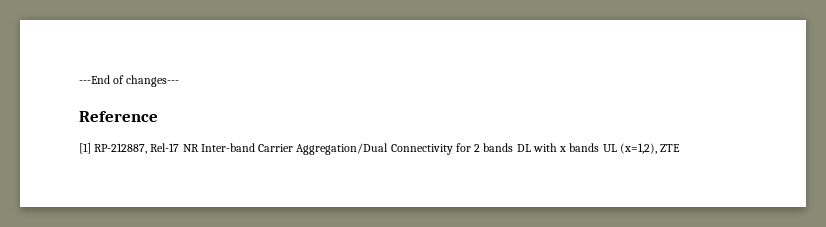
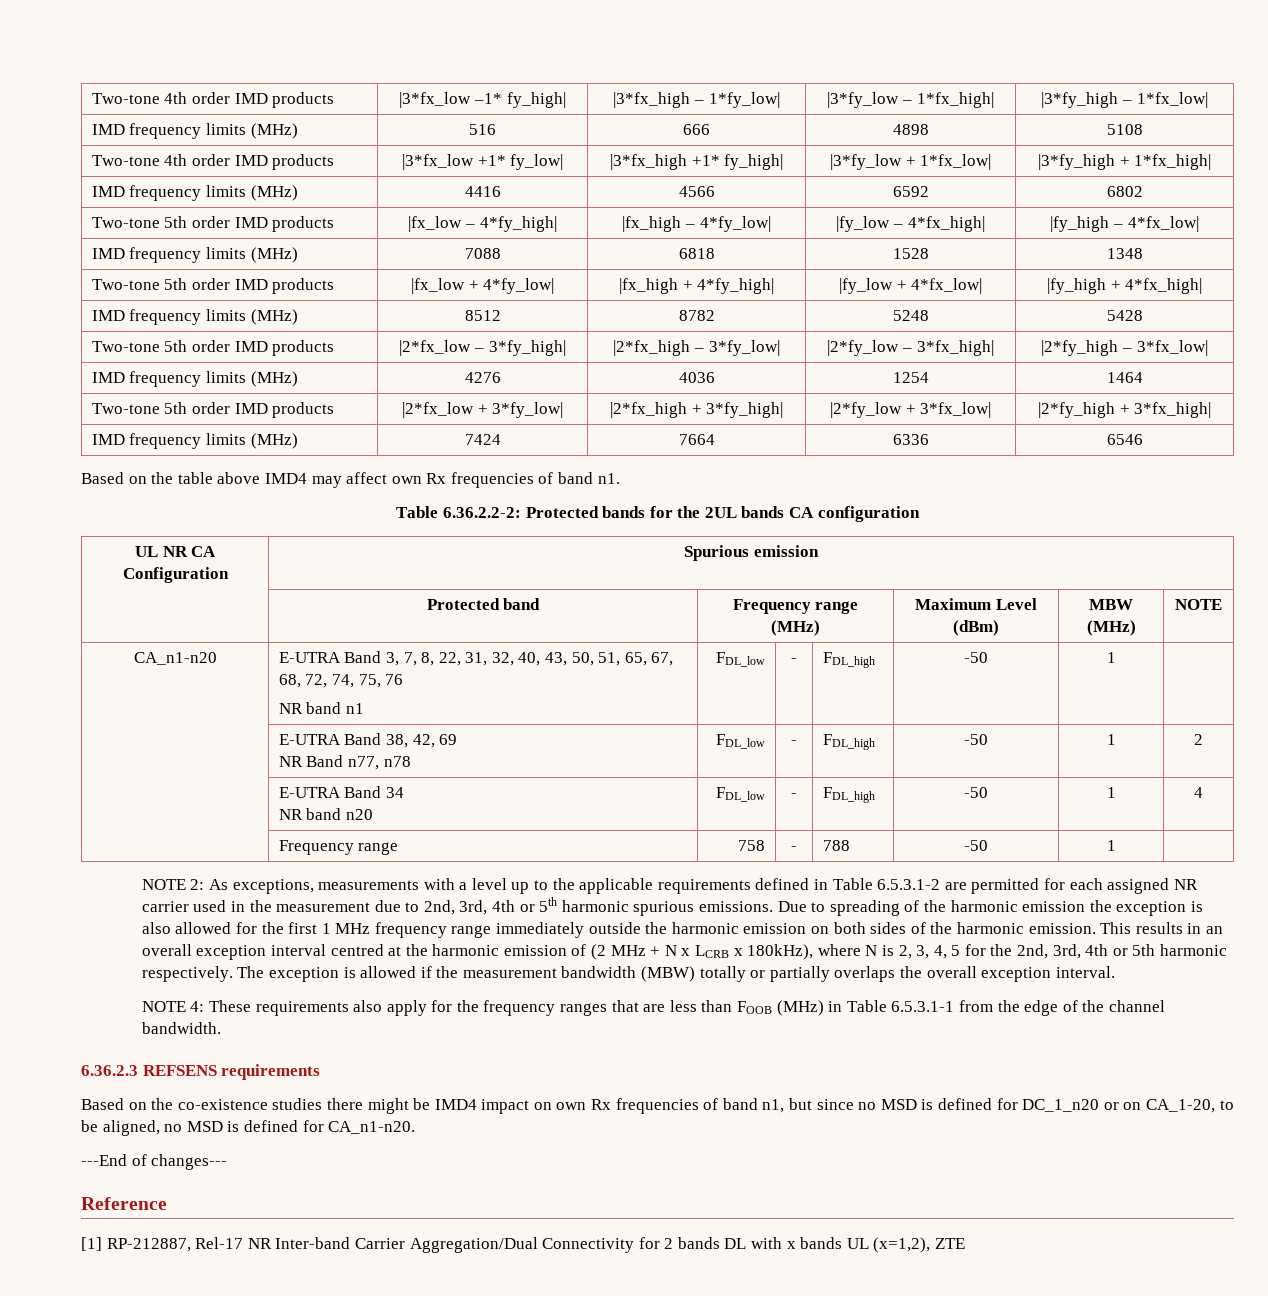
+ Two-tone 4th order IMD products | |3*fx_low –1* fy_high| | |3*fx_high – 1*fy_low| | |3*fy_low – 1*fx_high| | |3*fy_high – 1*fx_low|
+ IMD frequency limits (MHz) | 516 | 666 | 4898 | 5108
+ Two-tone 4th order IMD products | |3*fx_low +1* fy_low| | |3*fx_high +1* fy_high| | |3*fy_low + 1*fx_low| | |3*fy_high + 1*fx_high|
+ IMD frequency limits (MHz) | 4416 | 4566 | 6592 | 6802
+ Two-tone 5th order IMD products | |fx_low – 4*fy_high| | |fx_high – 4*fy_low| | |fy_low – 4*fx_high| | |fy_high – 4*fx_low|
+ IMD frequency limits (MHz) | 7088 | 6818 | 1528 | 1348
+ Two-tone 5th order IMD products | |fx_low + 4*fy_low| | |fx_high + 4*fy_high| | |fy_low + 4*fx_low| | |fy_high + 4*fx_high|
+ IMD frequency limits (MHz) | 8512 | 8782 | 5248 | 5428
+ Two-tone 5th order IMD products | |2*fx_low – 3*fy_high| | |2*fx_high – 3*fy_low| | |2*fy_low – 3*fx_high| | |2*fy_high – 3*fx_low|
+ IMD frequency limits (MHz) | 4276 | 4036 | 1254 | 1464
+ Two-tone 5th order IMD products | |2*fx_low + 3*fy_low| | |2*fx_high + 3*fy_high| | |2*fy_low + 3*fx_low| | |2*fy_high + 3*fx_high|
+ IMD frequency limits (MHz) | 7424 | 7664 | 6336 | 6546
+ Based on the table above IMD4 may affect own Rx frequencies of band n1.
+ Table 6.36.2.2-2: Protected bands for the 2UL bands CA configuration
+ UL NR CA Configuration | Spurious emission
+ | Protected band | Frequency range (MHz) | Maximum Level (dBm) | MBW (MHz) | NOTE
+ CA_n1-n20 | E-UTRA Band 3, 7, 8, 22, 31, 32, 40, 43, 50, 51, 65, 67, 68, 72, 74, 75, 76
+ NR band n1 | FDL_low | - | FDL_high | -50 | 1 |
+ | E-UTRA Band 38, 42, 69
+ NR Band n77, n78 | FDL_low | - | FDL_high | -50 | 1 | 2
+ | E-UTRA Band 34
+ NR band n20 | FDL_low | - | FDL_high | -50 | 1 | 4
+ | Frequency range | 758 | - | 788 | -50 | 1 |
+ NOTE 2: As exceptions, measurements with a level up to the applicable requirements defined in Table 6.5.3.1-2 are permitted for each assigned NR carrier used in the measurement due to 2nd, 3rd, 4th or 5th harmonic spurious emissions. Due to spreading of the harmonic emission the exception is also allowed for the first 1 MHz frequency range immediately outside the harmonic emission on both sides of the harmonic emission. This results in an overall exception interval centred at the harmonic emission of (2 MHz + N x LCRB x 180kHz), where N is 2, 3, 4, 5 for the 2nd, 3rd, 4th or 5th harmonic respectively. The exception is allowed if the measurement bandwidth (MBW) totally or partially overlaps the overall exception interval.
+ NOTE 4: These requirements also apply for the frequency ranges that are less than FOOB (MHz) in Table 6.5.3.1-1 from the edge of the channel bandwidth.
+ 6.36.2.3 REFSENS requirements
+ Based on the co-existence studies there might be IMD4 impact on own Rx frequencies of band n1, but since no MSD is defined for DC_1_n20 or on CA_1-20, to be aligned, no MSD is defined for CA_n1-n20.

